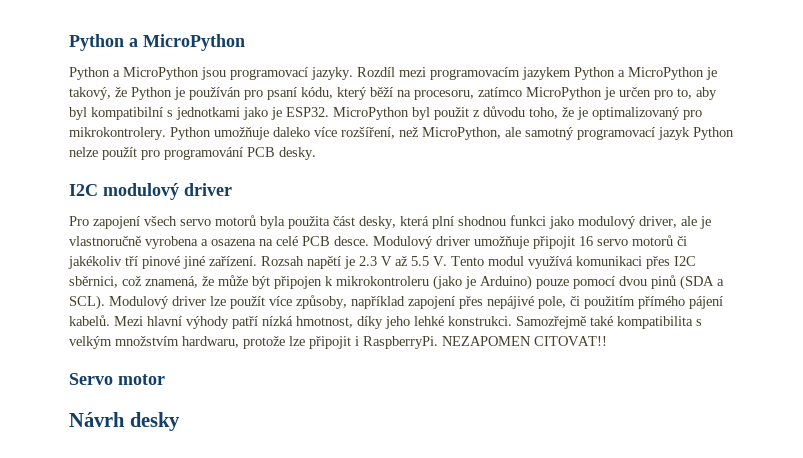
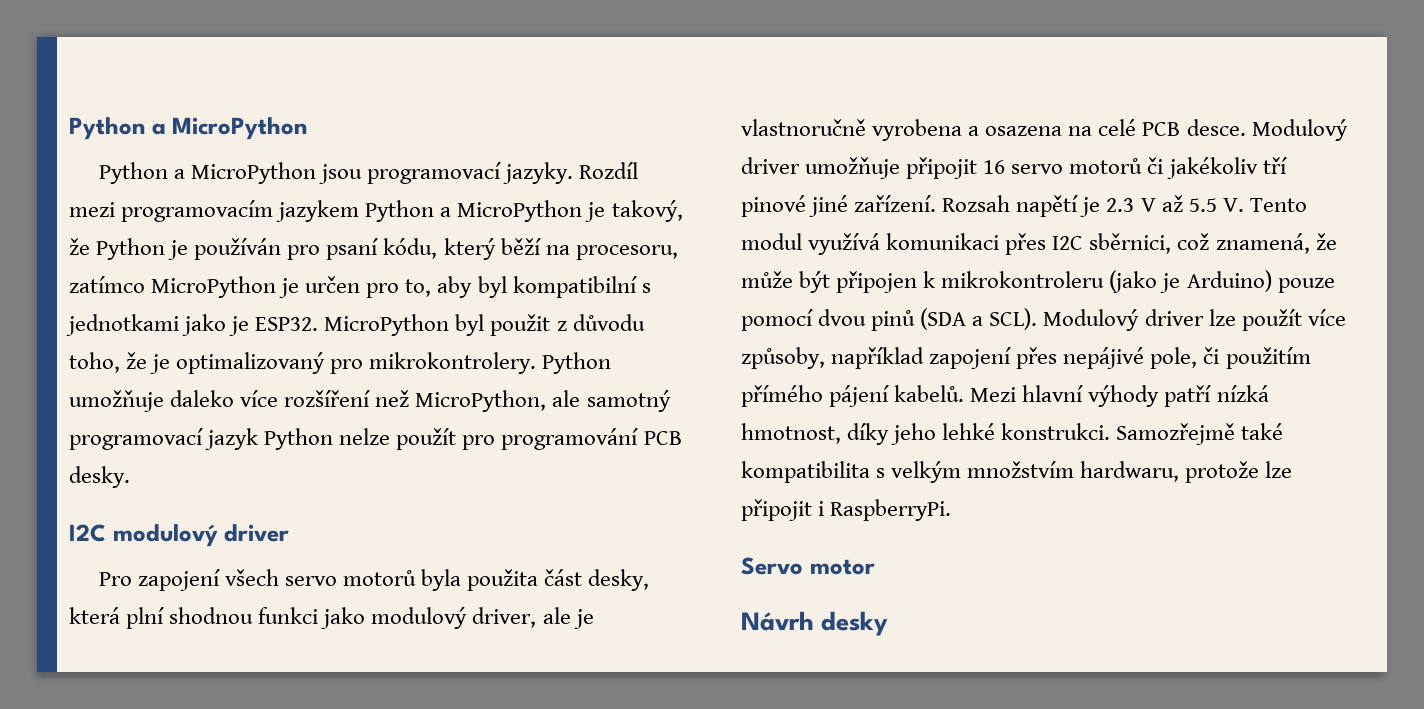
- Python umožňuje daleko více rozšíření, než MicroPython, ale samotný programovací jazyk Python nelze použít pro programování PCB desky.
+ Python umožňuje daleko více rozšíření než MicroPython, ale samotný programovací jazyk Python nelze použít pro programování PCB desky.
- NEZAPOMEN CITOVAT!!

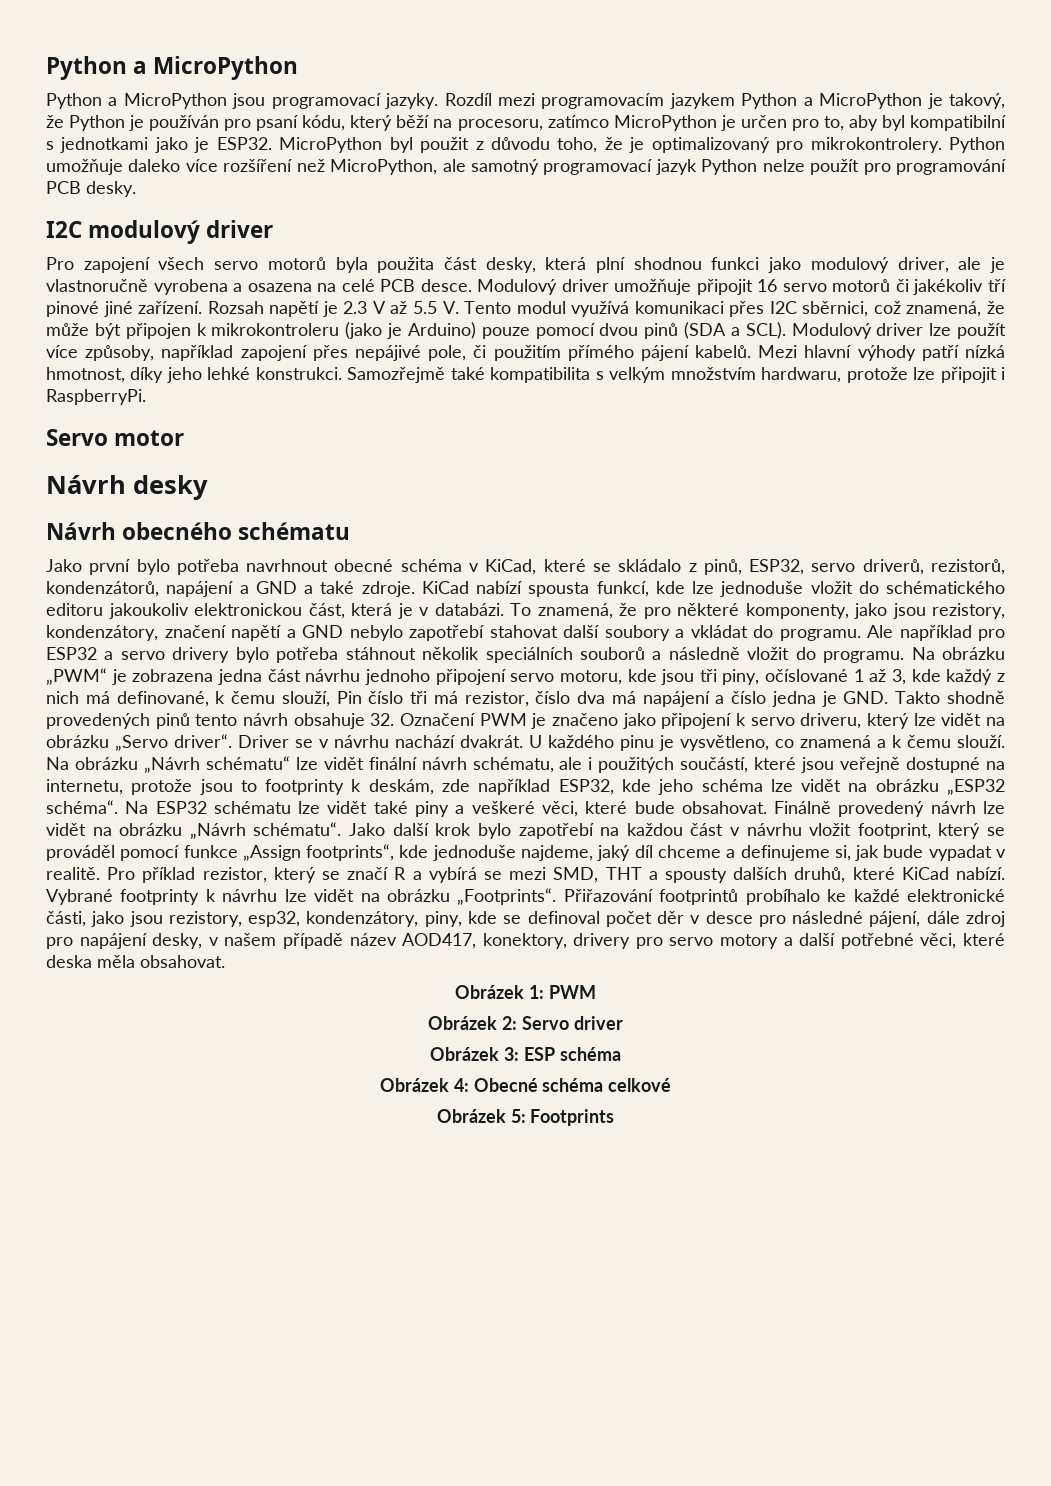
+ Návrh obecného schématu
+ Jako první bylo potřeba navrhnout obecné schéma v KiCad, které se skládalo z pinů, ESP32, servo driverů, rezistorů, kondenzátorů, napájení a GND a také zdroje. KiCad nabízí spousta funkcí, kde lze jednoduše vložit do schématického editoru jakoukoliv elektronickou část, která je v databázi. To znamená, že pro některé komponenty, jako jsou rezistory, kondenzátory, značení napětí a GND nebylo zapotřebí stahovat další soubory a vkládat do programu. Ale například pro ESP32 a servo drivery bylo potřeba stáhnout několik speciálních souborů a následně vložit do programu. Na obrázku „PWM“ je zobrazena jedna část návrhu jednoho připojení servo motoru, kde jsou tři piny, očíslované 1 až 3, kde každý z nich má definované, k čemu slouží, Pin číslo tři má rezistor, číslo dva má napájení a číslo jedna je GND. Takto shodně provedených pinů tento návrh obsahuje 32. Označení PWM je značeno jako připojení k servo driveru, který lze vidět na obrázku „Servo driver“. Driver se v návrhu nachází dvakrát. U každého pinu je vysvětleno, co znamená a k čemu slouží. Na obrázku „Návrh schématu“ lze vidět finální návrh schématu, ale i použitých součástí, které jsou veřejně dostupné na internetu, protože jsou to footprinty k deskám, zde například ESP32, kde jeho schéma lze vidět na obrázku „ESP32 schéma“. Na ESP32 schématu lze vidět také piny a veškeré věci, které bude obsahovat. Finálně provedený návrh lze vidět na obrázku „Návrh schématu“. Jako další krok bylo zapotřebí na každou část v návrhu vložit footprint, který se prováděl pomocí funkce „Assign footprints“, kde jednoduše najdeme, jaký díl chceme a definujeme si, jak bude vypadat v realitě. Pro příklad rezistor, který se značí R a vybírá se mezi SMD, THT a spousty dalších druhů, které KiCad nabízí. Vybrané footprinty k návrhu lze vidět na obrázku „Footprints“. Přiřazování footprintů probíhalo ke každé elektronické části, jako jsou rezistory, esp32, kondenzátory, piny, kde se definoval počet děr v desce pro následné pájení, dále zdroj pro napájení desky, v našem případě název AOD417, konektory, drivery pro servo motory a další potřebné věci, které deska měla obsahovat.
+ Obrázek 1: PWM
+ Obrázek 2: Servo driver
+ Obrázek 3: ESP schéma
+ Obrázek 4: Obecné schéma celkové
+ Obrázek 5: Footprints

